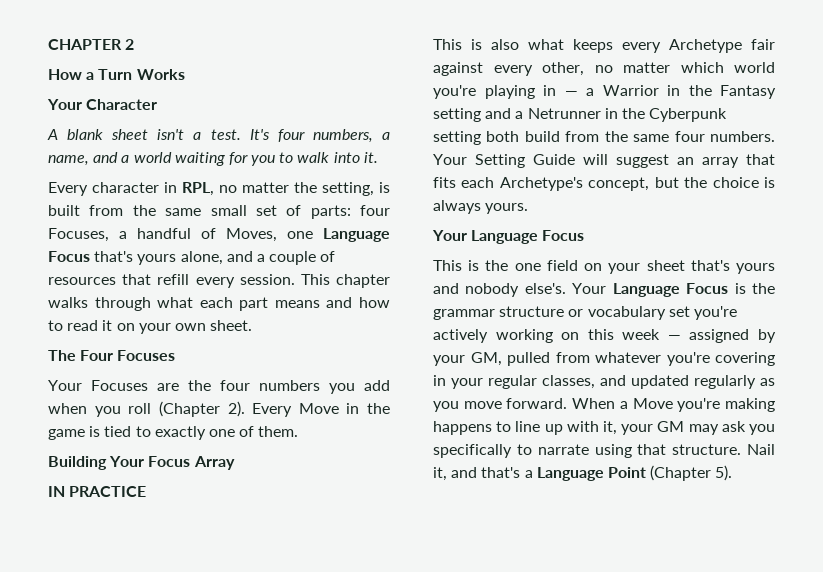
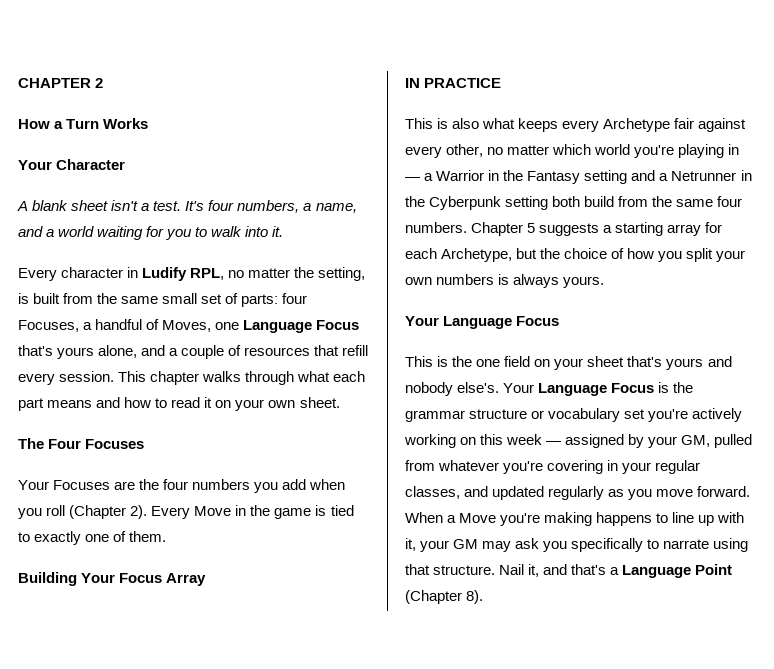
- Every character in RPL, no matter the setting, is built from the same small set of parts: four Focuses, a handful of Moves, one Language Focus that's yours alone, and a couple of resources that refill every session.
+ Every character in Ludify RPL, no matter the setting, is built from the same small set of parts: four Focuses, a handful of Moves, one Language Focus that's yours alone, and a couple of resources that refill every session.
- Your Setting Guide will suggest an array that fits each Archetype's concept, but the choice is always yours.
+ Chapter 5 suggests a starting array for each Archetype, but the choice of how you split your own numbers is always yours.
- Nail it, and that's a Language Point (Chapter 5).
+ Nail it, and that's a Language Point (Chapter 8).

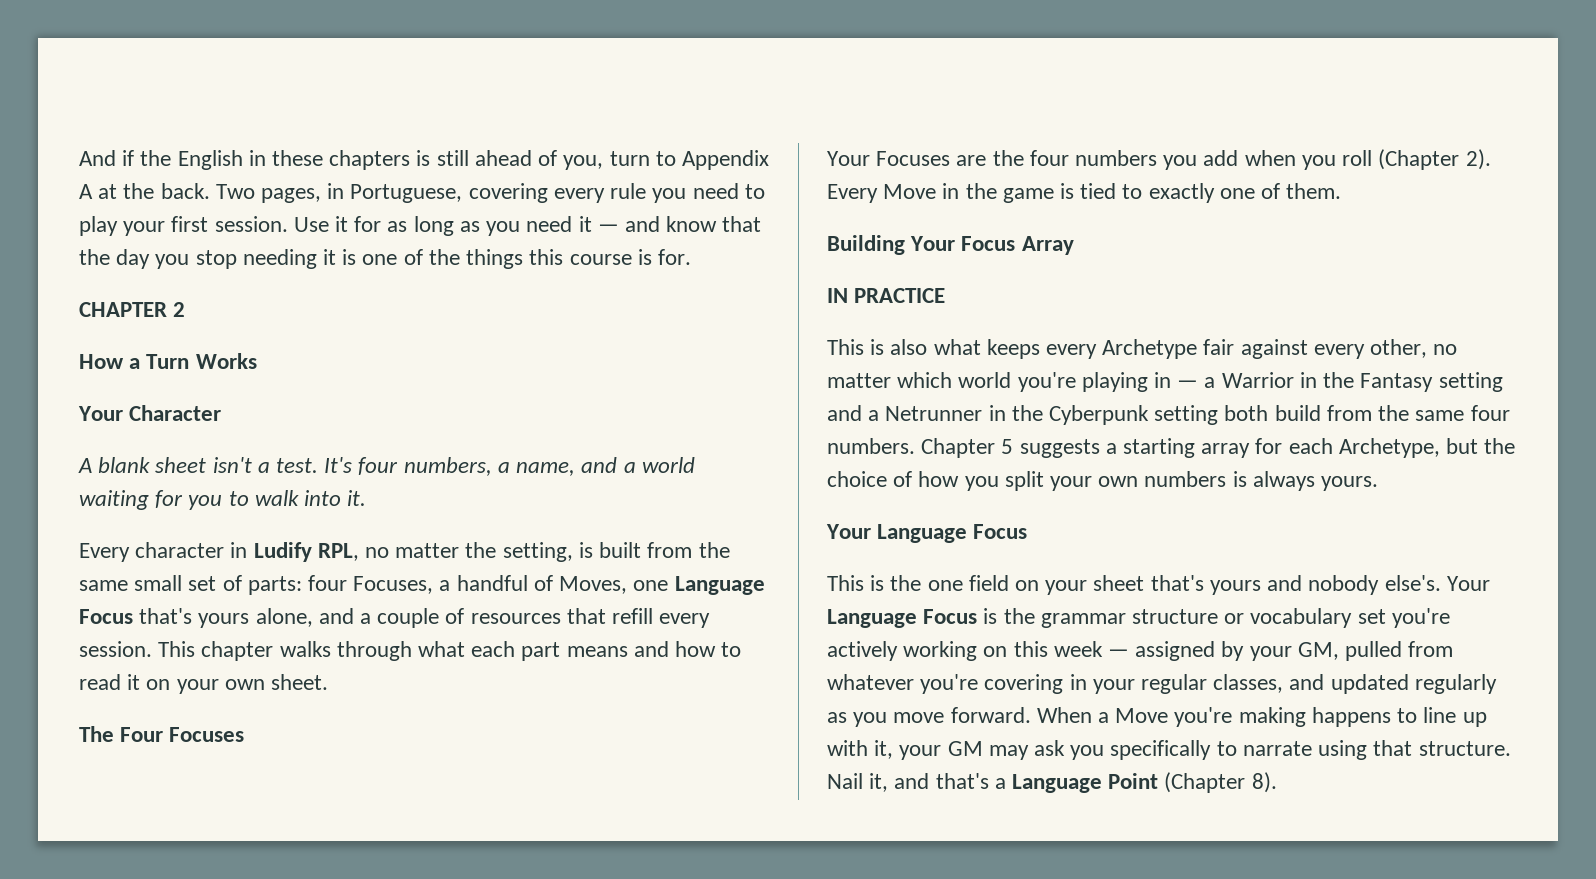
+ And if the English in these chapters is still ahead of you, turn to Appendix A at the back. Two pages, in Portuguese, covering every rule you need to play your first session. Use it for as long as you need it — and know that the day you stop needing it is one of the things this course is for.

